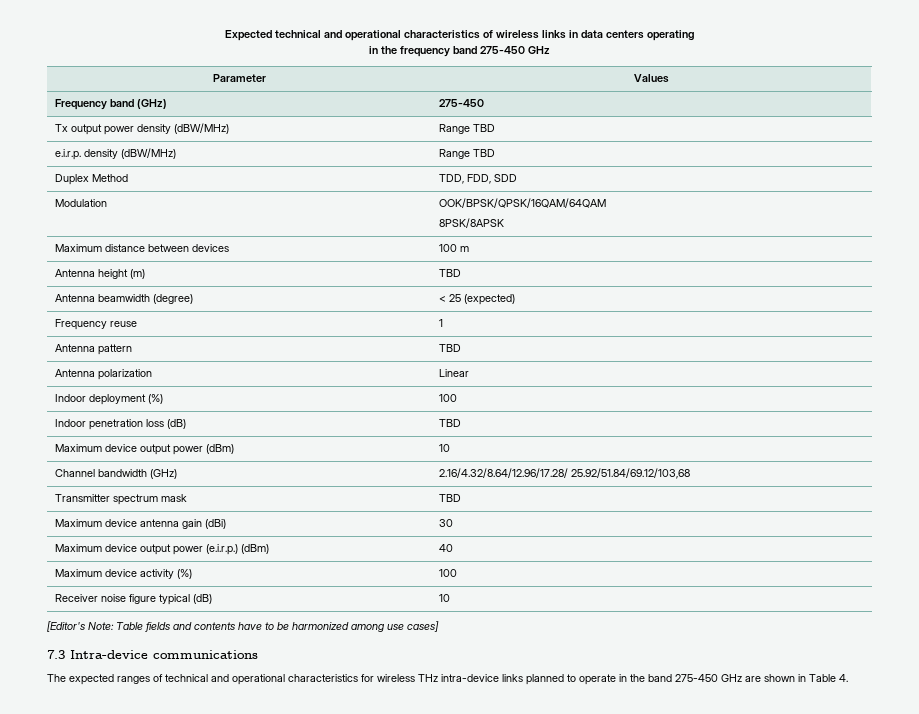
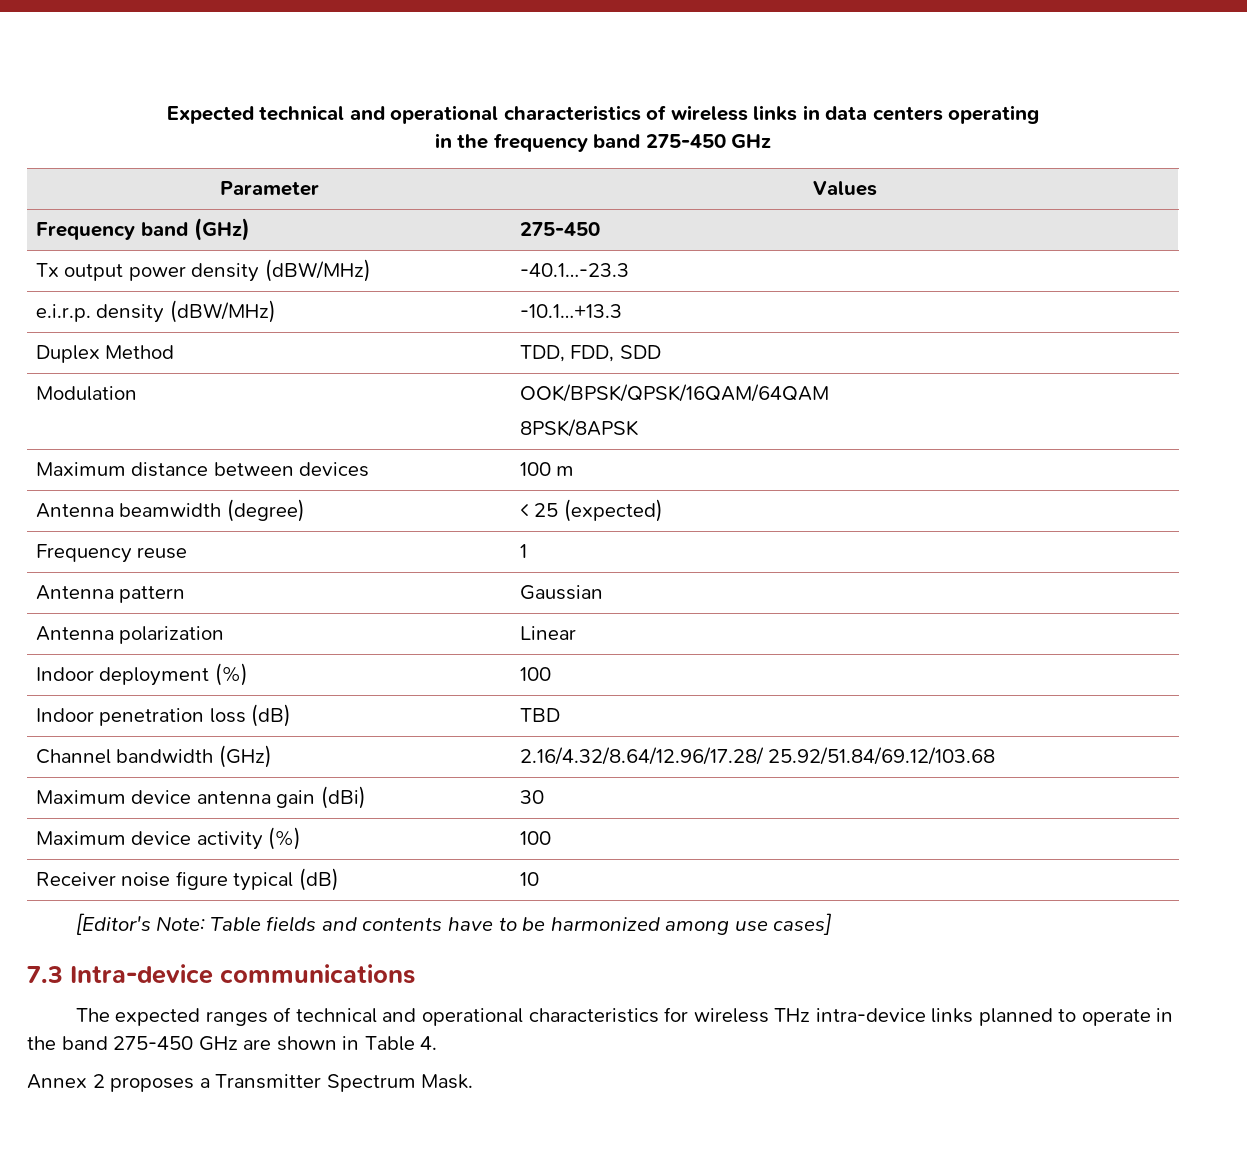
- Tx output power density (dBW/MHz) | Range TBD
+ Tx output power density (dBW/MHz) | -40.1…-23.3
- e.i.r.p. density (dBW/MHz) | Range TBD
+ e.i.r.p. density (dBW/MHz) | -10.1…+13.3
- Antenna height (m) | TBD
- Antenna pattern | TBD
+ Antenna pattern | Gaussian
- Maximum device output power (dBm) | 10
- Channel bandwidth (GHz) | 2.16/4.32/8.64/12.96/17.28/ 25.92/51.84/69.12/103,68
- Transmitter spectrum mask | TBD
+ Channel bandwidth (GHz) | 2.16/4.32/8.64/12.96/17.28/ 25.92/51.84/69.12/103.68
- Maximum device output power (e.i.r.p.) (dBm) | 40
+ Annex 2 proposes a Transmitter Spectrum Mask.

